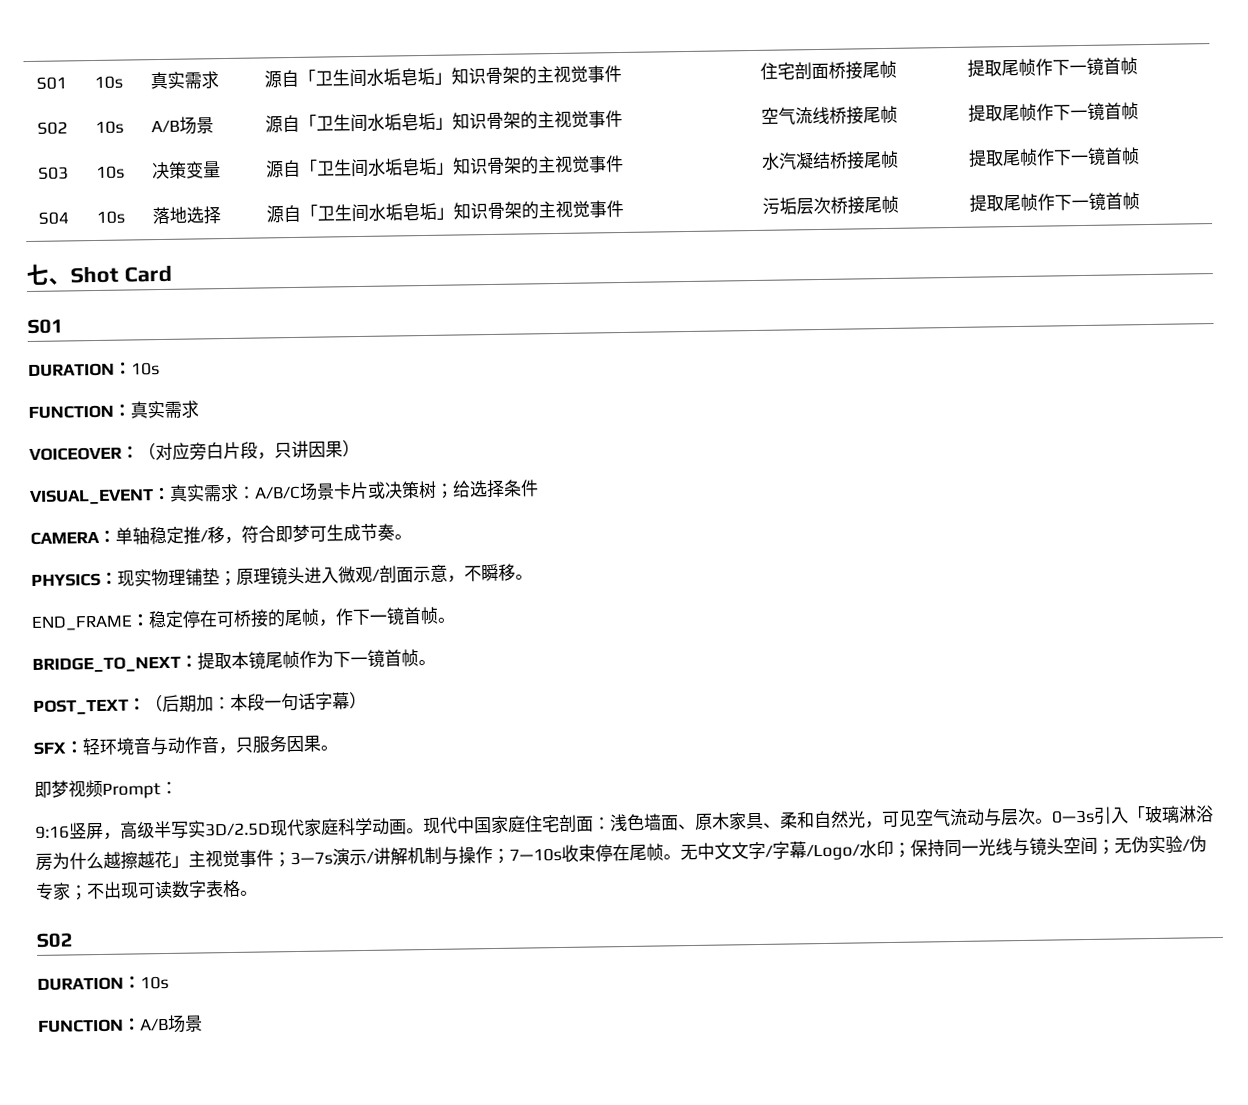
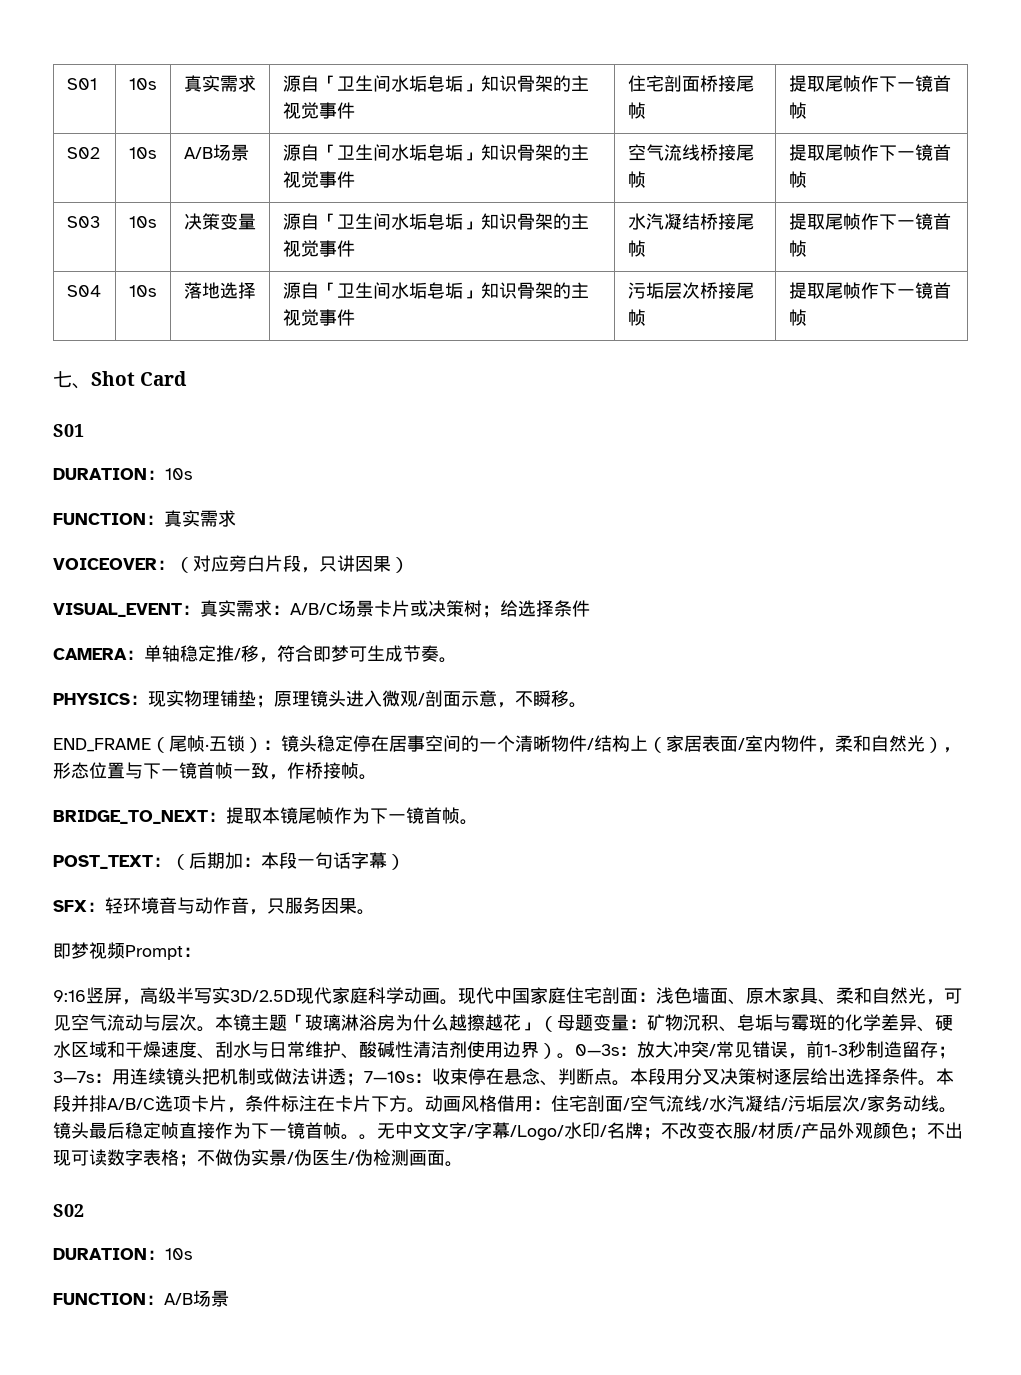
- END_FRAME：稳定停在可桥接的尾帧，作下一镜首帧。
+ END_FRAME（尾帧·五锁）：镜头稳定停在居事空间的一个清晰物件/结构上（家居表面/室内物件，柔和自然光），形态位置与下一镜首帧一致，作桥接帧。
- 0—3s引入「玻璃淋浴房为什么越擦越花」主视觉事件；3—7s演示/讲解机制与操作；7—10s收束停在尾帧。
+ 本镜主题「玻璃淋浴房为什么越擦越花」（母题变量：矿物沉积、皂垢与霉斑的化学差异、硬水区域和干燥速度、刮水与日常维护、酸碱性清洁剂使用边界）。0—3s：放大冲突/常见错误，前1-3秒制造留存；3—7s：用连续镜头把机制或做法讲透；7—10s：收束停在悬念、判断点。本段用分叉决策树逐层给出选择条件。本段并排A/B/C选项卡片，条件标注在卡片下方。动画风格借用：住宅剖面/空气流线/水汽凝结/污垢层次/家务动线。镜头最后稳定帧直接作为下一镜首帧。。
- 无中文文字/字幕/Logo/水印；保持同一光线与镜头空间；无伪实验/伪专家；不出现可读数字表格。
+ 无中文文字/字幕/Logo/水印/名牌；不改变衣服/材质/产品外观颜色；不出现可读数字表格；不做伪实景/伪医生/伪检测画面。

